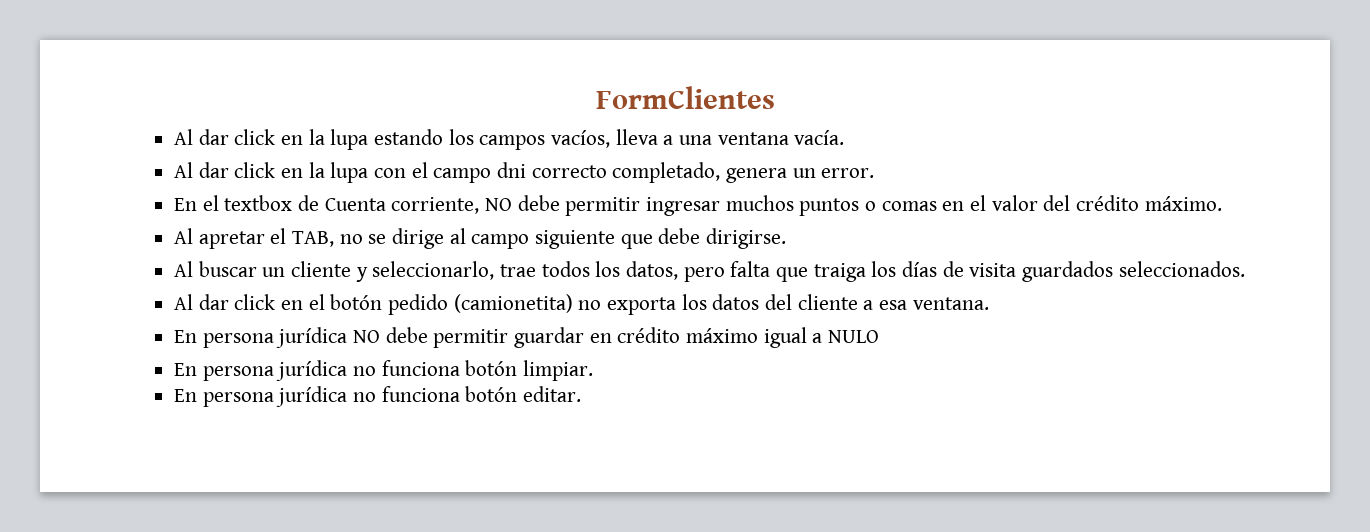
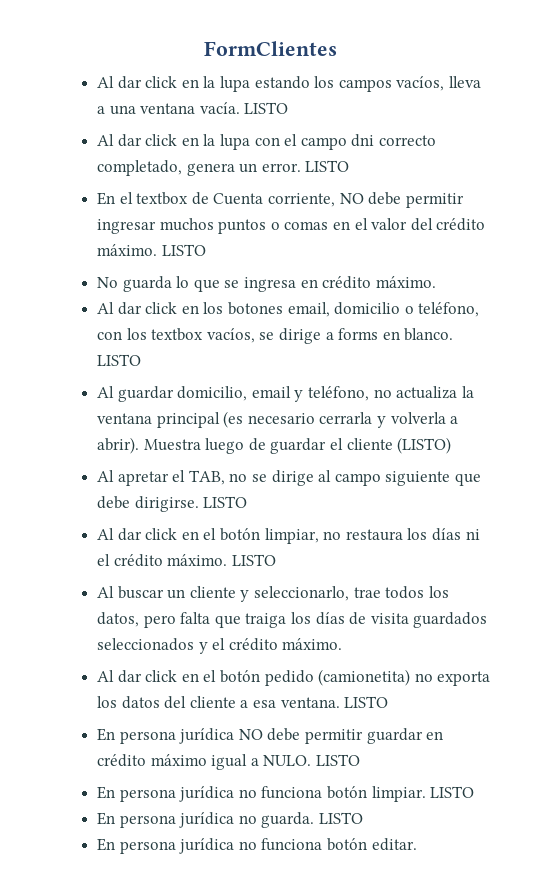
- Al dar click en la lupa estando los campos vacíos, lleva a una ventana vacía.
+ Al dar click en la lupa estando los campos vacíos, lleva a una ventana vacía. LISTO
- Al dar click en la lupa con el campo dni correcto completado, genera un error.
+ Al dar click en la lupa con el campo dni correcto completado, genera un error. LISTO
- En el textbox de Cuenta corriente, NO debe permitir ingresar muchos puntos o comas en el valor del crédito máximo.
+ En el textbox de Cuenta corriente, NO debe permitir ingresar muchos puntos o comas en el valor del crédito máximo. LISTO
+ No guarda lo que se ingresa en crédito máximo.
+ Al dar click en los botones email, domicilio o teléfono, con los textbox vacíos, se dirige a forms en blanco. LISTO
+ Al guardar domicilio, email y teléfono, no actualiza la ventana principal (es necesario cerrarla y volverla a abrir). Muestra luego de guardar el cliente (LISTO)
- Al apretar el TAB, no se dirige al campo siguiente que debe dirigirse.
+ Al apretar el TAB, no se dirige al campo siguiente que debe dirigirse. LISTO
+ Al dar click en el botón limpiar, no restaura los días ni el crédito máximo. LISTO
- Al buscar un cliente y seleccionarlo, trae todos los datos, pero falta que traiga los días de visita guardados seleccionados.
+ Al buscar un cliente y seleccionarlo, trae todos los datos, pero falta que traiga los días de visita guardados seleccionados y el crédito máximo.
- Al dar click en el botón pedido (camionetita) no exporta los datos del cliente a esa ventana.
+ Al dar click en el botón pedido (camionetita) no exporta los datos del cliente a esa ventana. LISTO
- En persona jurídica NO debe permitir guardar en crédito máximo igual a NULO
+ En persona jurídica NO debe permitir guardar en crédito máximo igual a NULO. LISTO
- En persona jurídica no funciona botón limpiar.
+ En persona jurídica no funciona botón limpiar. LISTO
+ En persona jurídica no guarda. LISTO

